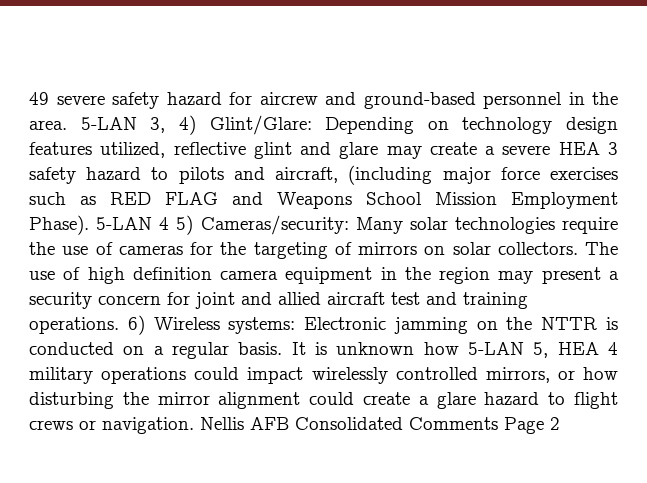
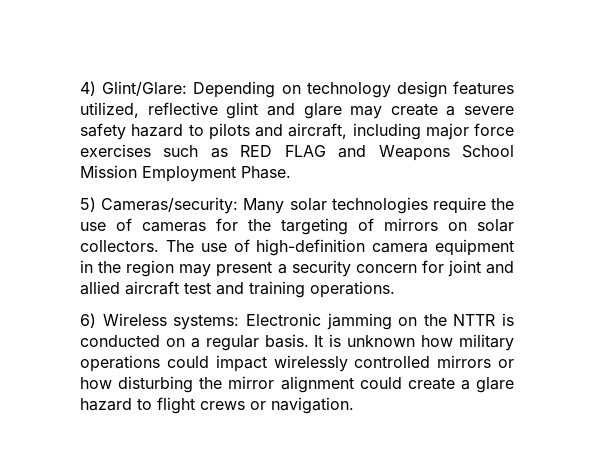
- 49 severe safety hazard for aircrew and ground-based personnel in the area. 5-LAN 3, 4) Glint/Glare: Depending on technology design features utilized, reflective glint and glare may create a severe HEA 3 safety hazard to pilots and aircraft, (including major force exercises such as RED FLAG and Weapons School Mission Employment Phase). 5-LAN 4 5) Cameras/security: Many solar technologies require the use of cameras for the targeting of mirrors on solar collectors.
+ 4) Glint/Glare: Depending on technology design features utilized, reflective glint and glare may create a severe safety hazard to pilots and aircraft, including major force exercises such as RED FLAG and Weapons School Mission Employment Phase.
+ 5) Cameras/security: Many solar technologies require the use of cameras for the targeting of mirrors on solar collectors.
- The use of high definition camera equipment in the region may present a security concern for joint and allied aircraft test and training operations. 6) Wireless systems: Electronic jamming on the NTTR is conducted on a regular basis.
+ The use of high-definition camera equipment in the region may present a security concern for joint and allied aircraft test and training operations.
+ 6) Wireless systems: Electronic jamming on the NTTR is conducted on a regular basis.
- It is unknown how 5-LAN 5, HEA 4 military operations could impact wirelessly controlled mirrors, or how disturbing the mirror alignment could create a glare hazard to flight crews or navigation. Nellis AFB Consolidated Comments Page 2
+ It is unknown how military operations could impact wirelessly controlled mirrors or how disturbing the mirror alignment could create a glare hazard to flight crews or navigation.

